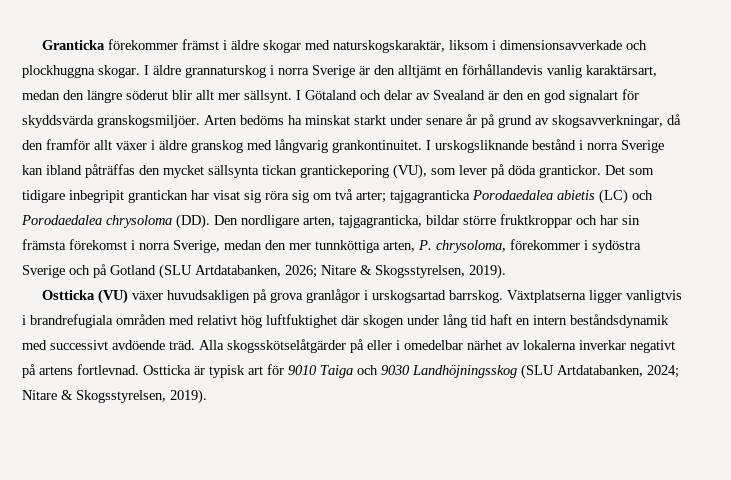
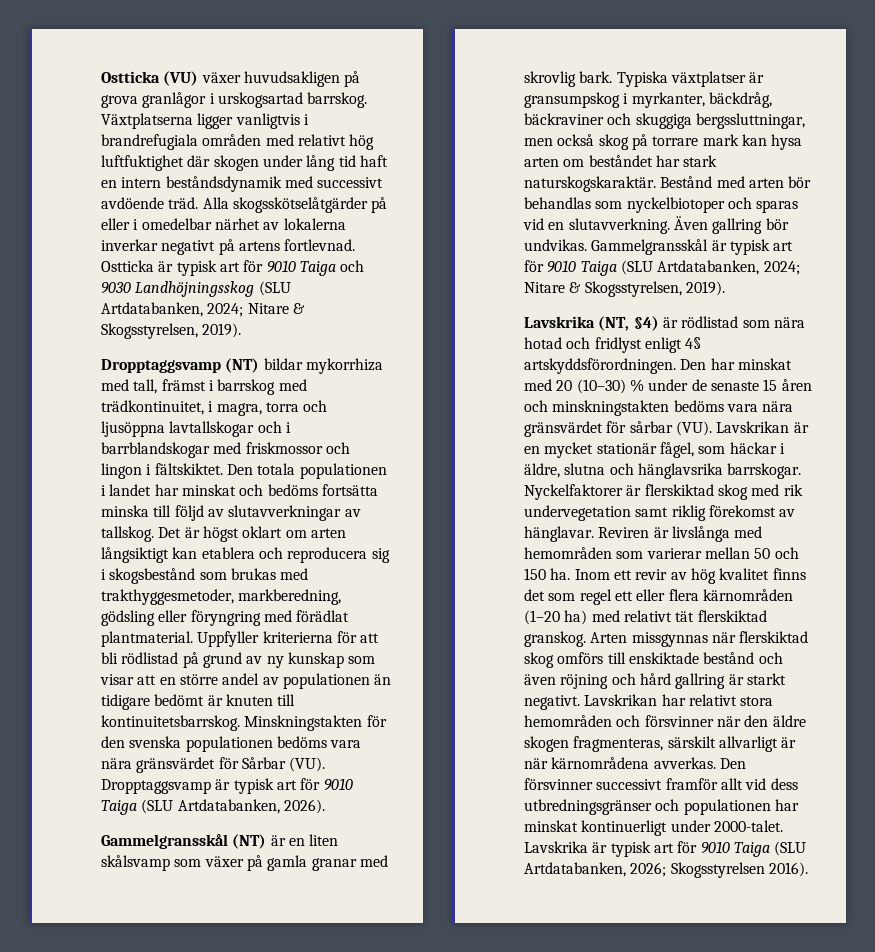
- Granticka förekommer främst i äldre skogar med naturskogskaraktär, liksom i dimensionsavverkade och plockhuggna skogar. I äldre grannaturskog i norra Sverige är den alltjämt en förhållandevis vanlig karaktärsart, medan den längre söderut blir allt mer sällsynt. I Götaland och delar av Svealand är den en god signalart för skyddsvärda granskogsmiljöer. Arten bedöms ha minskat starkt under senare år på grund av skogsavverkningar, då den framför allt växer i äldre granskog med långvarig grankontinuitet. I urskogsliknande bestånd i norra Sverige kan ibland påträffas den mycket sällsynta tickan grantickeporing (VU), som lever på döda grantickor. Det som tidigare inbegripit grantickan har visat sig röra sig om två arter; tajgagranticka Porodaedalea abietis (LC) och Porodaedalea chrysoloma (DD). Den nordligare arten, tajgagranticka, bildar större fruktkroppar och har sin främsta förekomst i norra Sverige, medan den mer tunnköttiga arten, P. chrysoloma, förekommer i sydöstra Sverige och på Gotland (SLU Artdatabanken, 2026; Nitare & Skogsstyrelsen, 2019).
+ Dropptaggsvamp (NT) bildar mykorrhiza med tall, främst i barrskog med trädkontinuitet, i magra, torra och ljusöppna lavtallskogar och i barrblandskogar med friskmossor och lingon i fältskiktet. Den totala populationen i landet har minskat och bedöms fortsätta minska till följd av slutavverkningar av tallskog. Det är högst oklart om arten långsiktigt kan etablera och reproducera sig i skogsbestånd som brukas med trakthyggesmetoder, markberedning, gödsling eller föryngring med förädlat plantmaterial. Uppfyller kriterierna för att bli rödlistad på grund av ny kunskap som visar att en större andel av populationen än tidigare bedömt är knuten till kontinuitetsbarrskog. Minskningstakten för den svenska populationen bedöms vara nära gränsvärdet för Sårbar (VU). Dropptaggsvamp är typisk art för 9010 Taiga (SLU Artdatabanken, 2026).
+ Gammelgransskål (NT) är en liten skålsvamp som växer på gamla granar med skrovlig bark. Typiska växtplatser är gransumpskog i myrkanter, bäckdråg, bäckraviner och skuggiga bergssluttningar, men också skog på torrare mark kan hysa arten om beståndet har stark naturskogskaraktär. Bestånd med arten bör behandlas som nyckelbiotoper och sparas vid en slutavverkning. Även gallring bör undvikas. Gammelgransskål är typisk art för 9010 Taiga (SLU Artdatabanken, 2024; Nitare & Skogsstyrelsen, 2019).
+ Lavskrika (NT, §4) är rödlistad som nära hotad och fridlyst enligt 4§ artskyddsförordningen. Den har minskat med 20 (10–30) % under de senaste 15 åren och minskningstakten bedöms vara nära gränsvärdet för sårbar (VU). Lavskrikan är en mycket stationär fågel, som häckar i äldre, slutna och hänglavsrika barrskogar. Nyckelfaktorer är flerskiktad skog med rik undervegetation samt riklig förekomst av hänglavar. Reviren är livslånga med hemområden som varierar mellan 50 och 150 ha. Inom ett revir av hög kvalitet finns det som regel ett eller flera kärnområden (1–20 ha) med relativt tät flerskiktad granskog. Arten missgynnas när flerskiktad skog omförs till enskiktade bestånd och även röjning och hård gallring är starkt negativt. Lavskrikan har relativt stora hemområden och försvinner när den äldre skogen fragmenteras, särskilt allvarligt är när kärnområdena avverkas. Den försvinner successivt framför allt vid dess utbredningsgränser och populationen har minskat kontinuerligt under 2000-talet. Lavskrika är typisk art för 9010 Taiga (SLU Artdatabanken, 2026; Skogsstyrelsen 2016).

